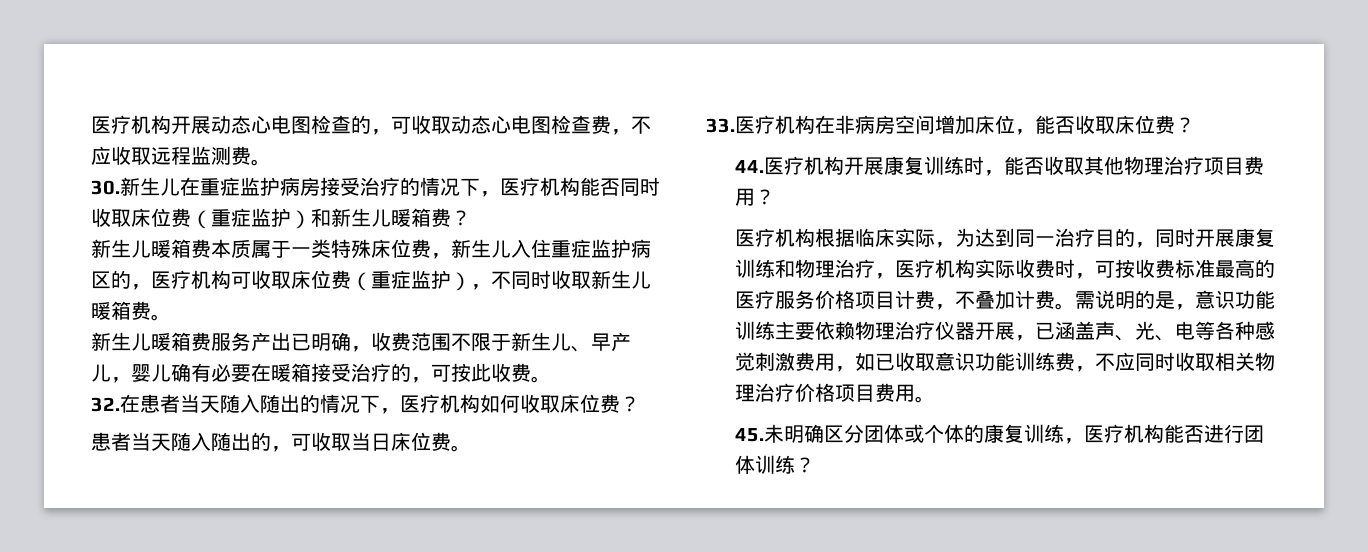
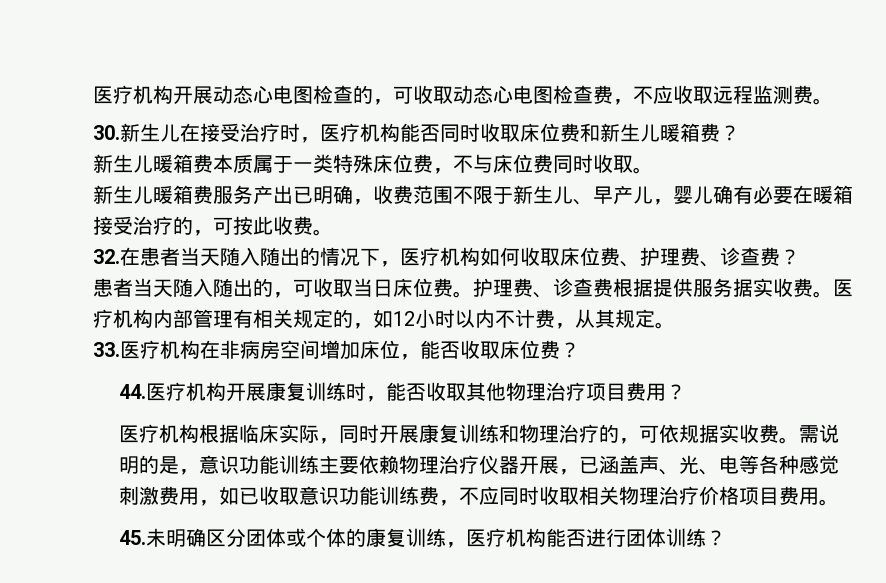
- 30.新生儿在重症监护病房接受治疗的情况下，医疗机构能否同时收取床位费（重症监护）和新生儿暖箱费？
+ 30.新生儿在接受治疗时，医疗机构能否同时收取床位费和新生儿暖箱费？
- 新生儿暖箱费本质属于一类特殊床位费，新生儿入住重症监护病区的，医疗机构可收取床位费（重症监护），不同时收取新生儿暖箱费。
+ 新生儿暖箱费本质属于一类特殊床位费，不与床位费同时收取。
- 32.在患者当天随入随出的情况下，医疗机构如何收取床位费？
+ 32.在患者当天随入随出的情况下，医疗机构如何收取床位费、护理费、诊查费？
+ 护理费、诊查费根据提供服务据实收费。医疗机构内部管理有相关规定的，如12小时以内不计费，从其规定。
- 医疗机构根据临床实际，为达到同一治疗目的，同时开展康复训练和物理治疗，医疗机构实际收费时，可按收费标准最高的医疗服务价格项目计费，不叠加计费。
+ 医疗机构根据临床实际，同时开展康复训练和物理治疗的，可依规据实收费。

